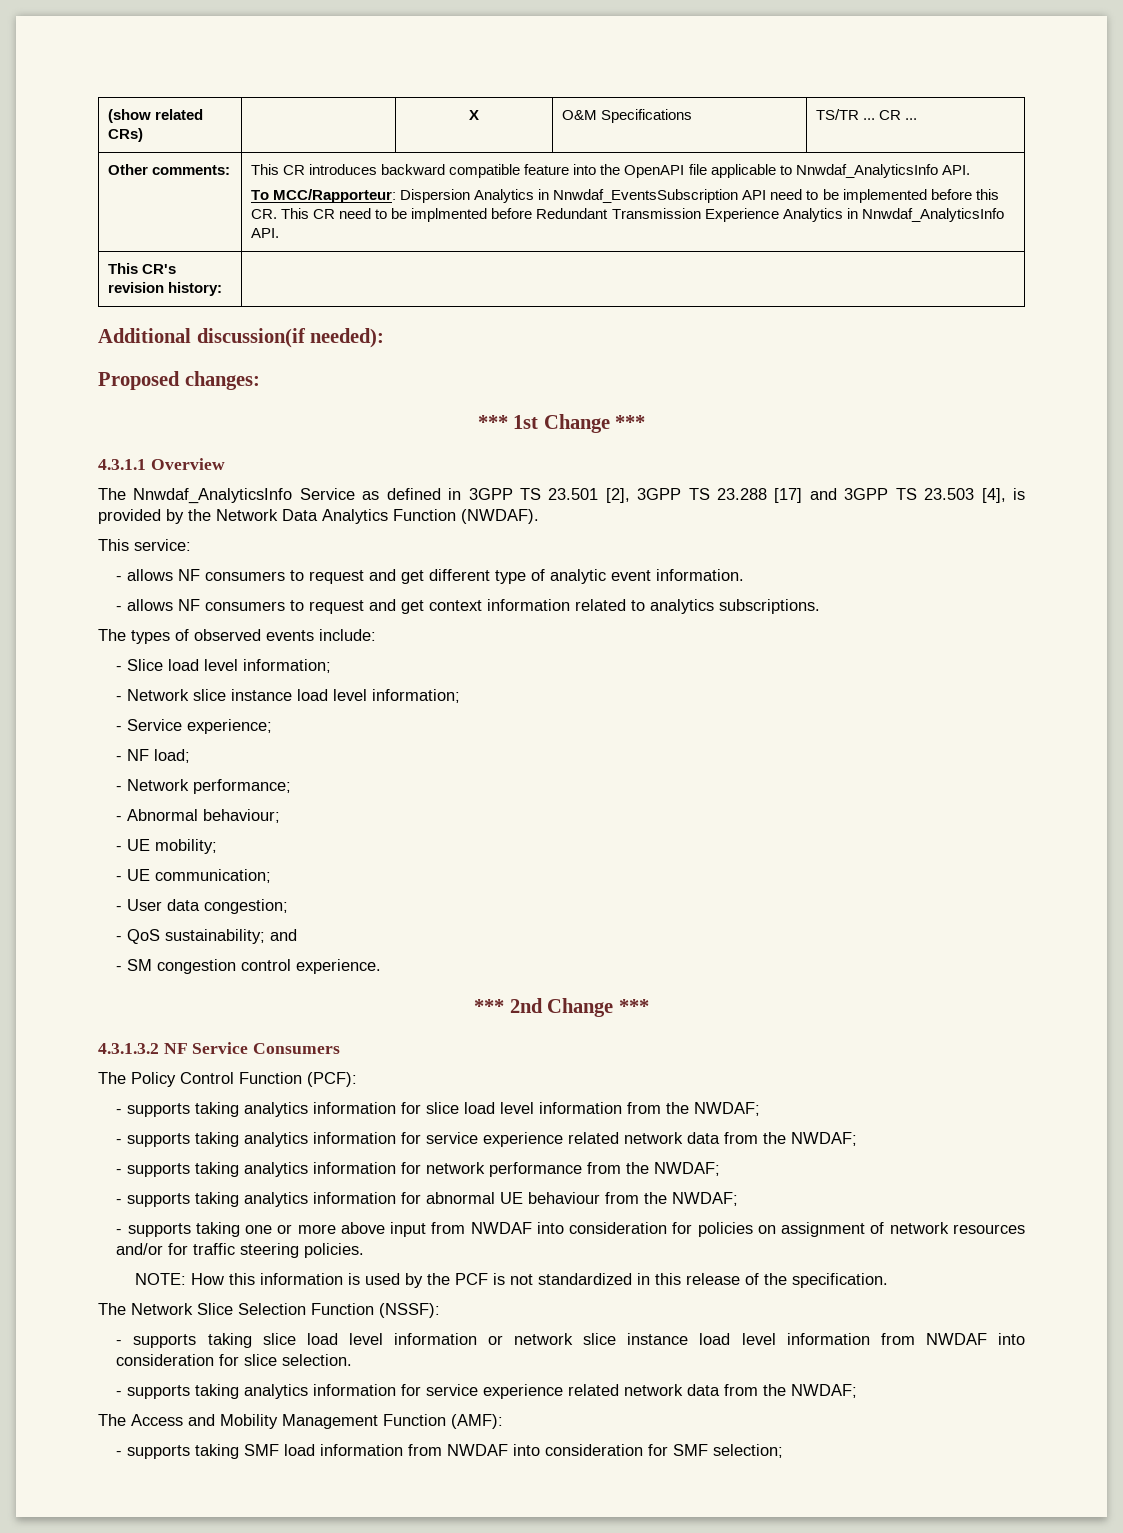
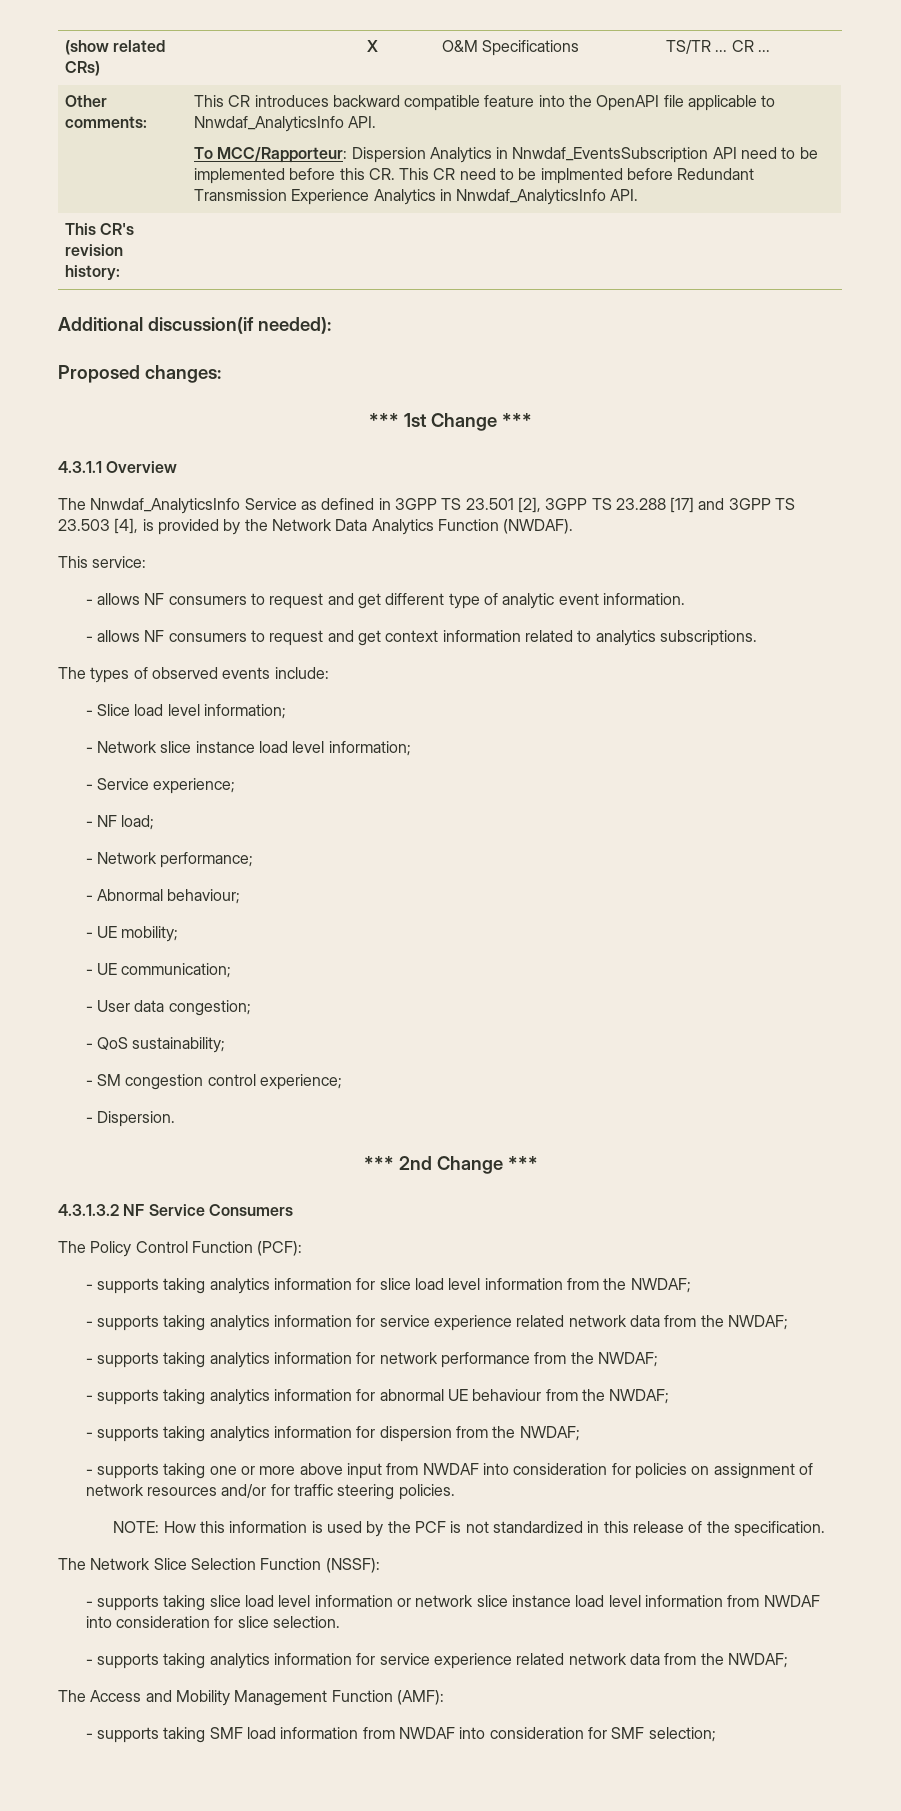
- - QoS sustainability; and
+ - QoS sustainability;
- - SM congestion control experience.
+ - SM congestion control experience;
+ - Dispersion.
+ - supports taking analytics information for dispersion from the NWDAF;

